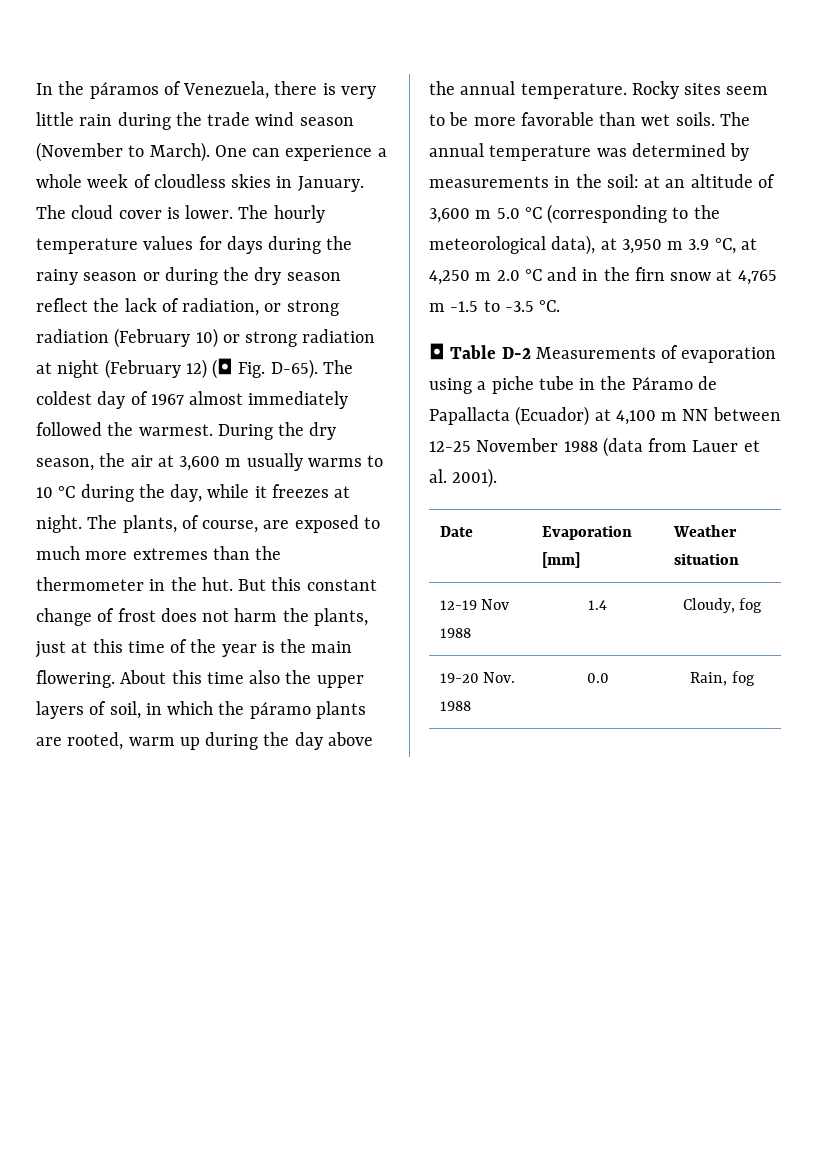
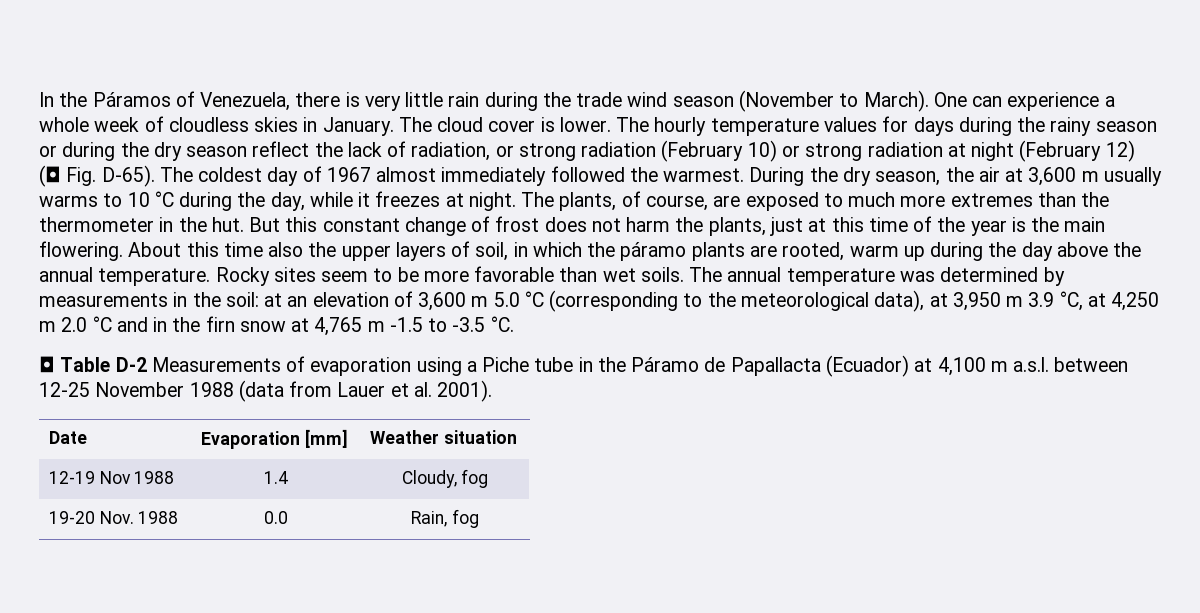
- In the páramos of Venezuela, there is very little rain during the trade wind season (November to March).
+ In the Páramos of Venezuela, there is very little rain during the trade wind season (November to March).
- The annual temperature was determined by measurements in the soil: at an altitude of 3,600 m 5.0 °C (corresponding to the meteorological data), at 3,950 m 3.9 °C, at 4,250 m 2.0 °C and in the firn snow at 4,765 m -1.5 to -3.5 °C.
+ The annual temperature was determined by measurements in the soil: at an elevation of 3,600 m 5.0 °C (corresponding to the meteorological data), at 3,950 m 3.9 °C, at 4,250 m 2.0 °C and in the firn snow at 4,765 m -1.5 to -3.5 °C.
- ◘ Table D-2 Measurements of evaporation using a piche tube in the Páramo de Papallacta (Ecuador) at 4,100 m NN between 12-25 November 1988 (data from Lauer et al. 2001).
+ ◘ Table D-2 Measurements of evaporation using a Piche tube in the Páramo de Papallacta (Ecuador) at 4,100 m a.s.l. between 12-25 November 1988 (data from Lauer et al. 2001).

